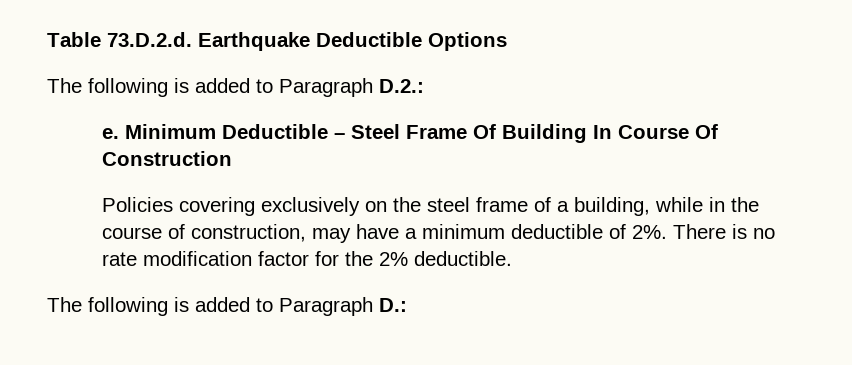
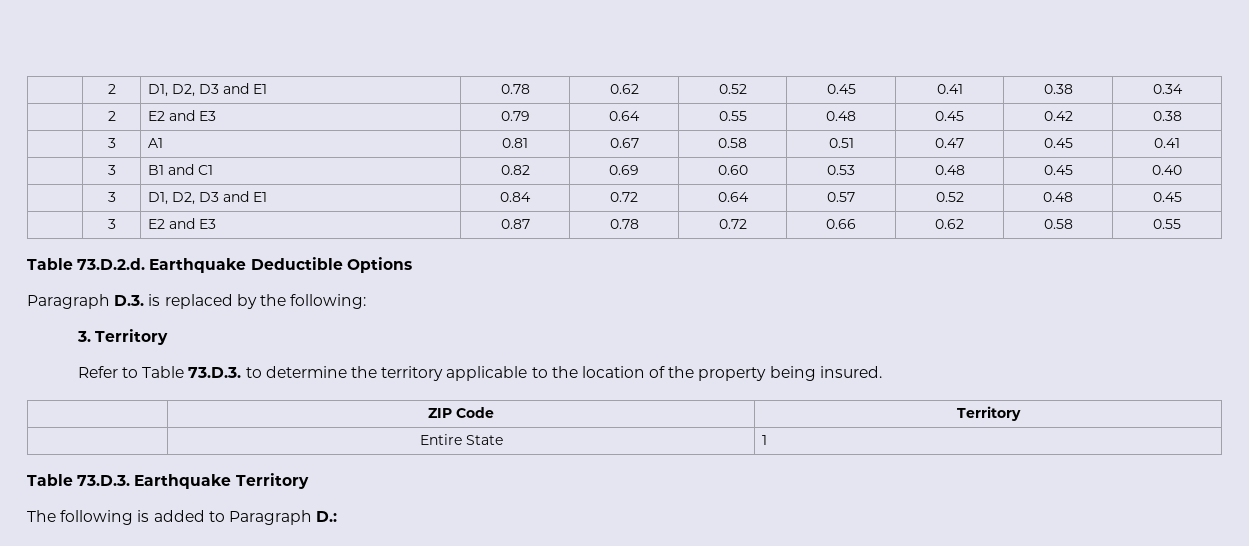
+ | 2 | D1, D2, D3 and E1 | 0.78 | 0.62 | 0.52 | 0.45 | 0.41 | 0.38 | 0.34
+ | 2 | E2 and E3 | 0.79 | 0.64 | 0.55 | 0.48 | 0.45 | 0.42 | 0.38
+ | 3 | A1 | 0.81 | 0.67 | 0.58 | 0.51 | 0.47 | 0.45 | 0.41
+ | 3 | B1 and C1 | 0.82 | 0.69 | 0.60 | 0.53 | 0.48 | 0.45 | 0.40
+ | 3 | D1, D2, D3 and E1 | 0.84 | 0.72 | 0.64 | 0.57 | 0.52 | 0.48 | 0.45
+ | 3 | E2 and E3 | 0.87 | 0.78 | 0.72 | 0.66 | 0.62 | 0.58 | 0.55
- The following is added to Paragraph D.2.:
- e. Minimum Deductible – Steel Frame Of Building In Course Of Construction
- Policies covering exclusively on the steel frame of a building, while in the course of construction, may have a minimum deductible of 2%. There is no rate modification factor for the 2% deductible.
+ Paragraph D.3. is replaced by the following:
+ 3. Territory
+ Refer to Table 73.D.3. to determine the territory applicable to the location of the property being insured.
+ | ZIP Code | Territory
+ | Entire State | 1
+ Table 73.D.3. Earthquake Territory

